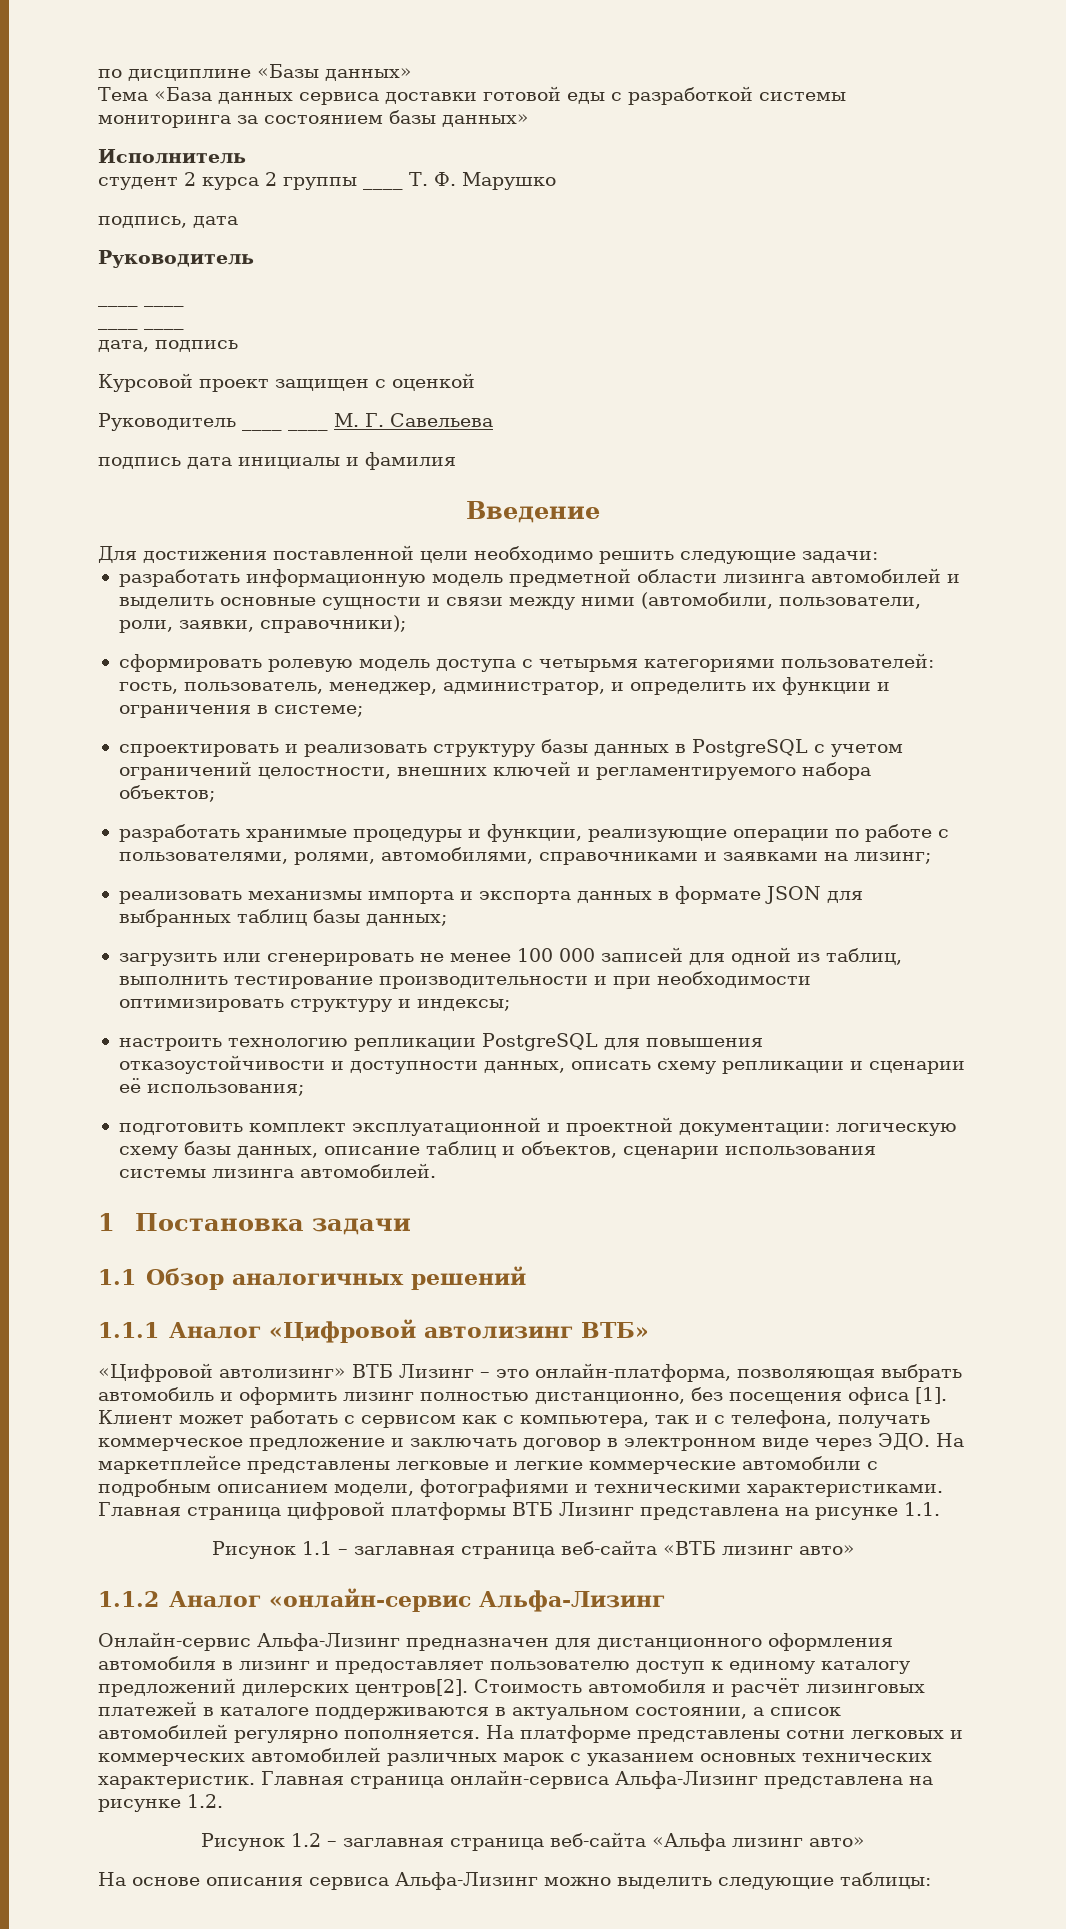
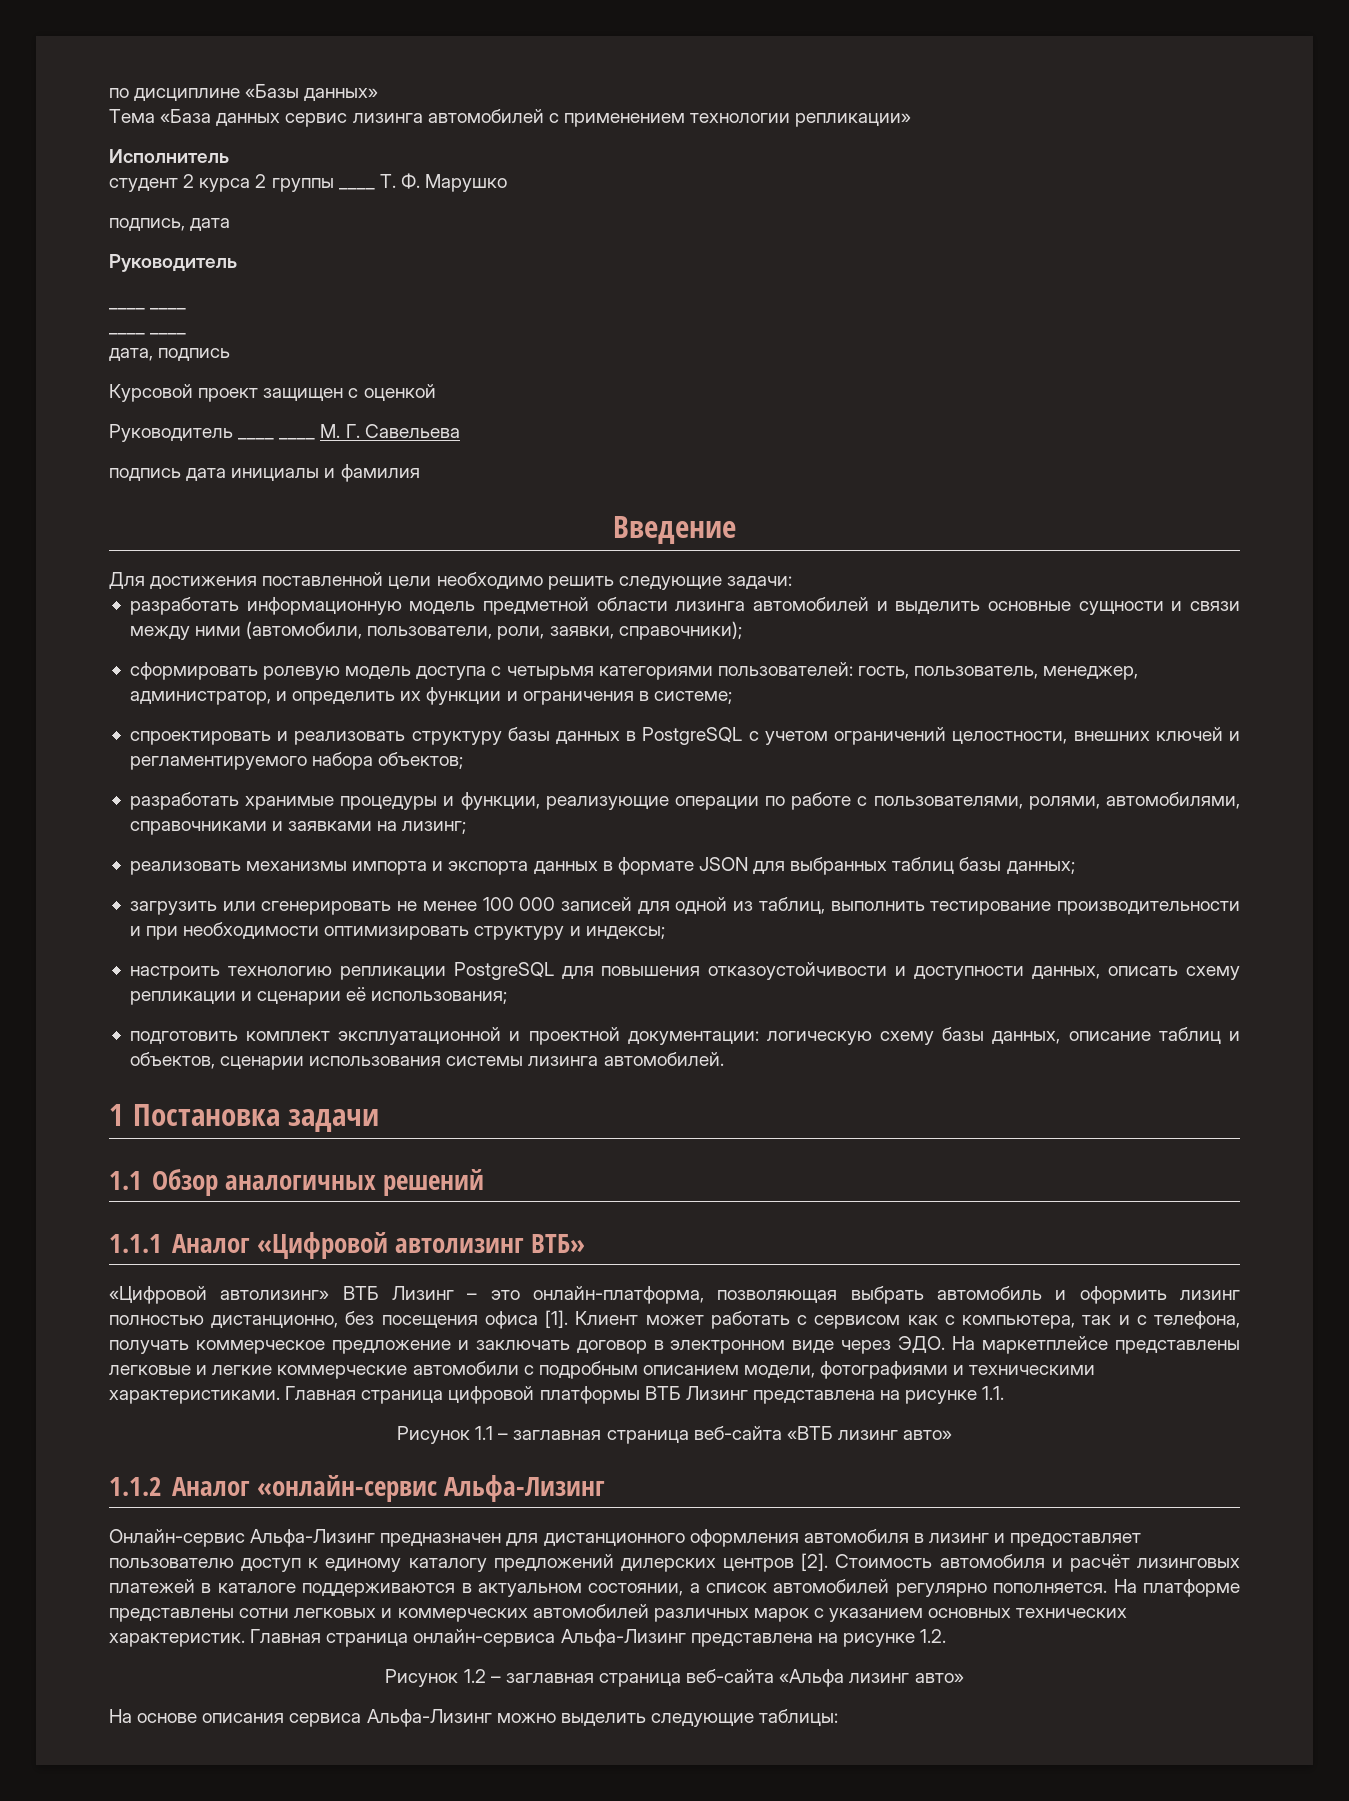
- Тема «База данных сервиса доставки готовой еды с разработкой системы мониторинга за состоянием базы данных»
+ Тема «База данных сервис лизинга автомобилей с применением технологии репликации»
- Онлайн-сервис Альфа-Лизинг предназначен для дистанционного оформления автомобиля в лизинг и предоставляет пользователю доступ к единому каталогу предложений дилерских центров[2].
+ Онлайн-сервис Альфа-Лизинг предназначен для дистанционного оформления автомобиля в лизинг и предоставляет пользователю доступ к единому каталогу предложений дилерских центров [2].

